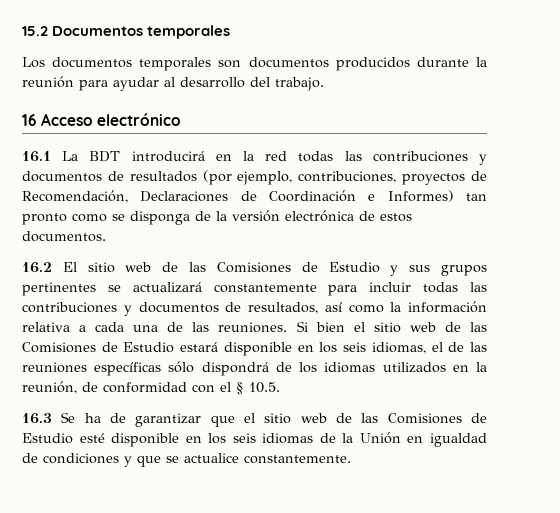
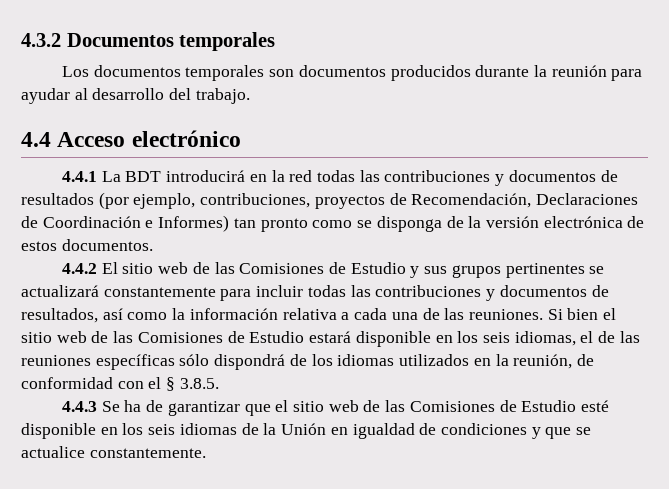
- 15.2 Documentos temporales
+ 4.3.2 Documentos temporales
- 16 Acceso electrónico
+ 4.4 Acceso electrónico
- 16.1 La BDT introducirá en la red todas las contribuciones y documentos de resultados (por ejemplo, contribuciones, proyectos de Recomendación, Declaraciones de Coordinación e Informes) tan pronto como se disponga de la versión electrónica de estos documentos.
+ 4.4.1 La BDT introducirá en la red todas las contribuciones y documentos de resultados (por ejemplo, contribuciones, proyectos de Recomendación, Declaraciones de Coordinación e Informes) tan pronto como se disponga de la versión electrónica de estos documentos.
- 16.2 El sitio web de las Comisiones de Estudio y sus grupos pertinentes se actualizará constantemente para incluir todas las contribuciones y documentos de resultados, así como la información relativa a cada una de las reuniones.
+ 4.4.2 El sitio web de las Comisiones de Estudio y sus grupos pertinentes se actualizará constantemente para incluir todas las contribuciones y documentos de resultados, así como la información relativa a cada una de las reuniones.
- Si bien el sitio web de las Comisiones de Estudio estará disponible en los seis idiomas, el de las reuniones específicas sólo dispondrá de los idiomas utilizados en la reunión, de conformidad con el § 10.5.
- 16.3 Se ha de garantizar que el sitio web de las Comisiones de Estudio esté disponible en los seis idiomas de la Unión en igualdad de condiciones y que se actualice constantemente.
+ Si bien el sitio web de las Comisiones de Estudio estará disponible en los seis idiomas, el de las reuniones específicas sólo dispondrá de los idiomas utilizados en la reunión, de conformidad con el § 3.8.5.
+ 4.4.3 Se ha de garantizar que el sitio web de las Comisiones de Estudio esté disponible en los seis idiomas de la Unión en igualdad de condiciones y que se actualice constantemente.

